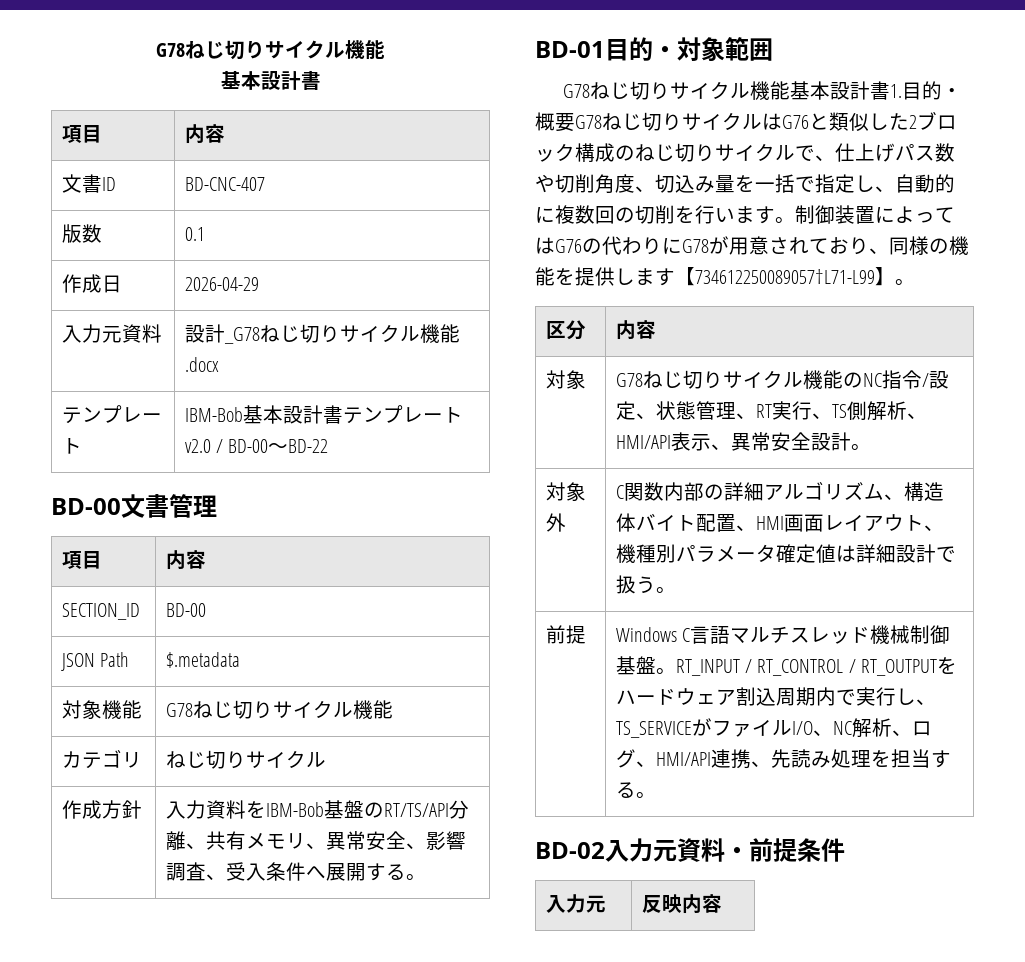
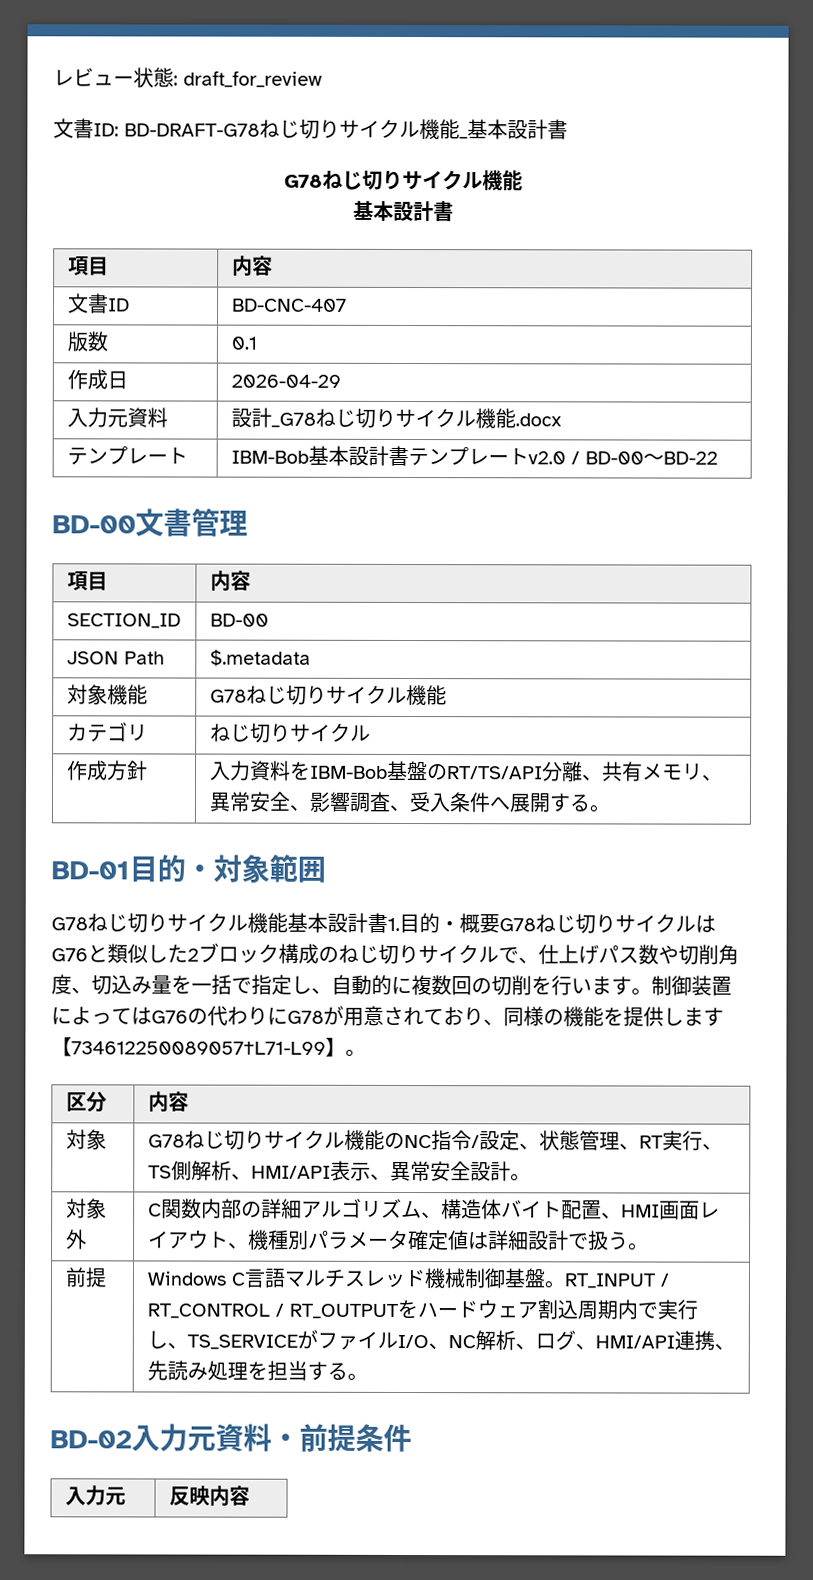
+ レビュー状態: draft_for_review
+ 文書ID: BD-DRAFT-G78ねじ切りサイクル機能_基本設計書

